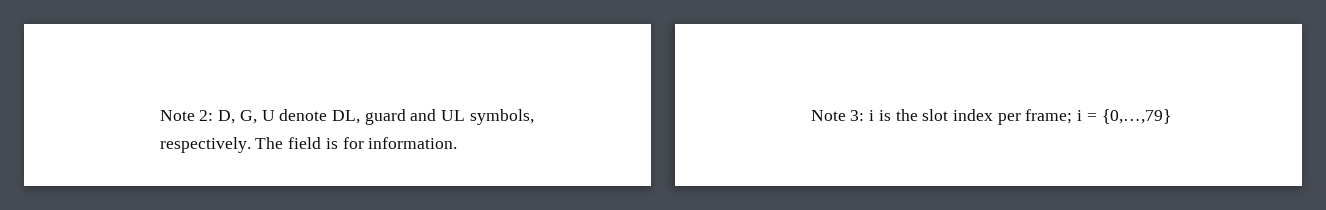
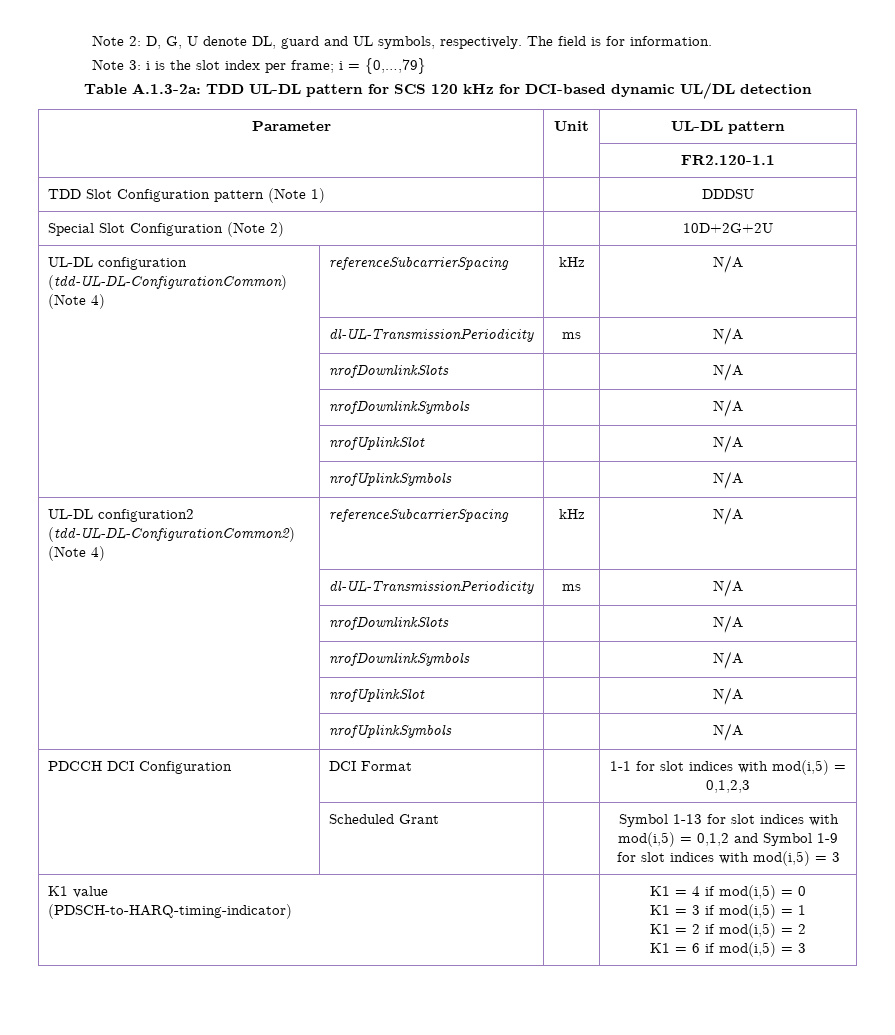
+ Table A.1.3-2a: TDD UL-DL pattern for SCS 120 kHz for DCI-based dynamic UL/DL detection
+ Parameter | Unit | UL-DL pattern
+ | | FR2.120-1.1
+ TDD Slot Configuration pattern (Note 1) | | DDDSU
+ Special Slot Configuration (Note 2) | | 10D+2G+2U
+ UL-DL configuration (tdd-UL-DL-ConfigurationCommon) (Note 4) | referenceSubcarrierSpacing | kHz | N/A
+ | dl-UL-TransmissionPeriodicity | ms | N/A
+ | nrofDownlinkSlots | | N/A
+ | nrofDownlinkSymbols | | N/A
+ | nrofUplinkSlot | | N/A
+ | nrofUplinkSymbols | | N/A
+ UL-DL configuration2 (tdd-UL-DL-ConfigurationCommon2) (Note 4) | referenceSubcarrierSpacing | kHz | N/A
+ | dl-UL-TransmissionPeriodicity | ms | N/A
+ | nrofDownlinkSlots | | N/A
+ | nrofDownlinkSymbols | | N/A
+ | nrofUplinkSlot | | N/A
+ | nrofUplinkSymbols | | N/A
+ PDCCH DCI Configuration | DCI Format | | 1-1 for slot indices with mod(i,5) = 0,1,2,3
+ | Scheduled Grant | | Symbol 1-13 for slot indices with mod(i,5) = 0,1,2 and Symbol 1-9 for slot indices with mod(i,5) = 3
+ K1 value
+ (PDSCH-to-HARQ-timing-indicator) | | K1 = 4 if mod(i,5) = 0
+ K1 = 3 if mod(i,5) = 1
+ K1 = 2 if mod(i,5) = 2
+ K1 = 6 if mod(i,5) = 3

